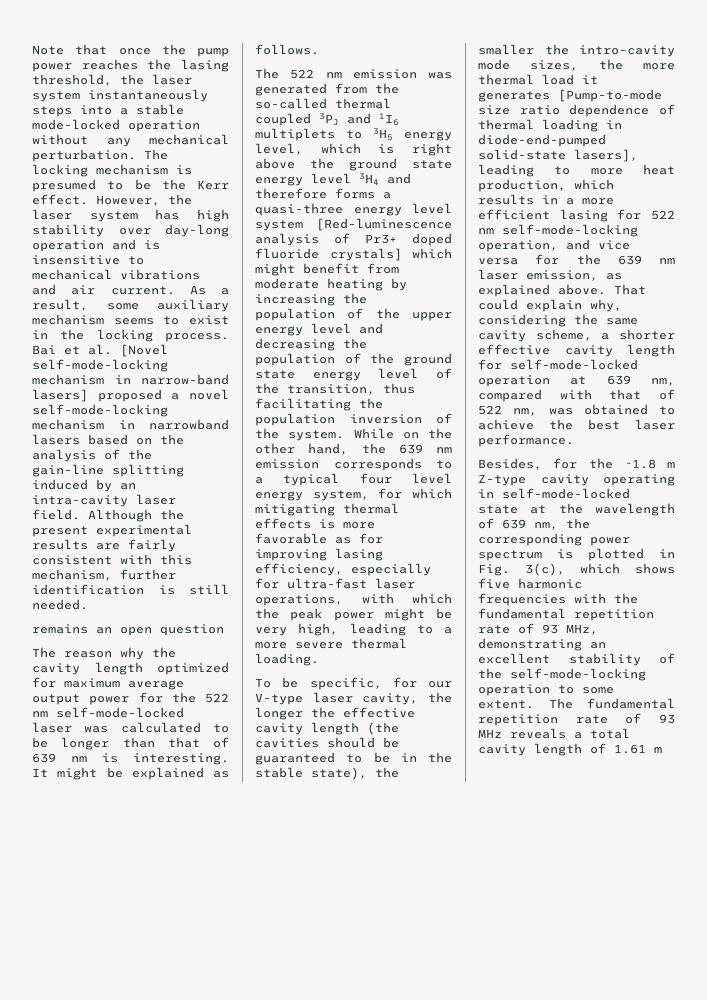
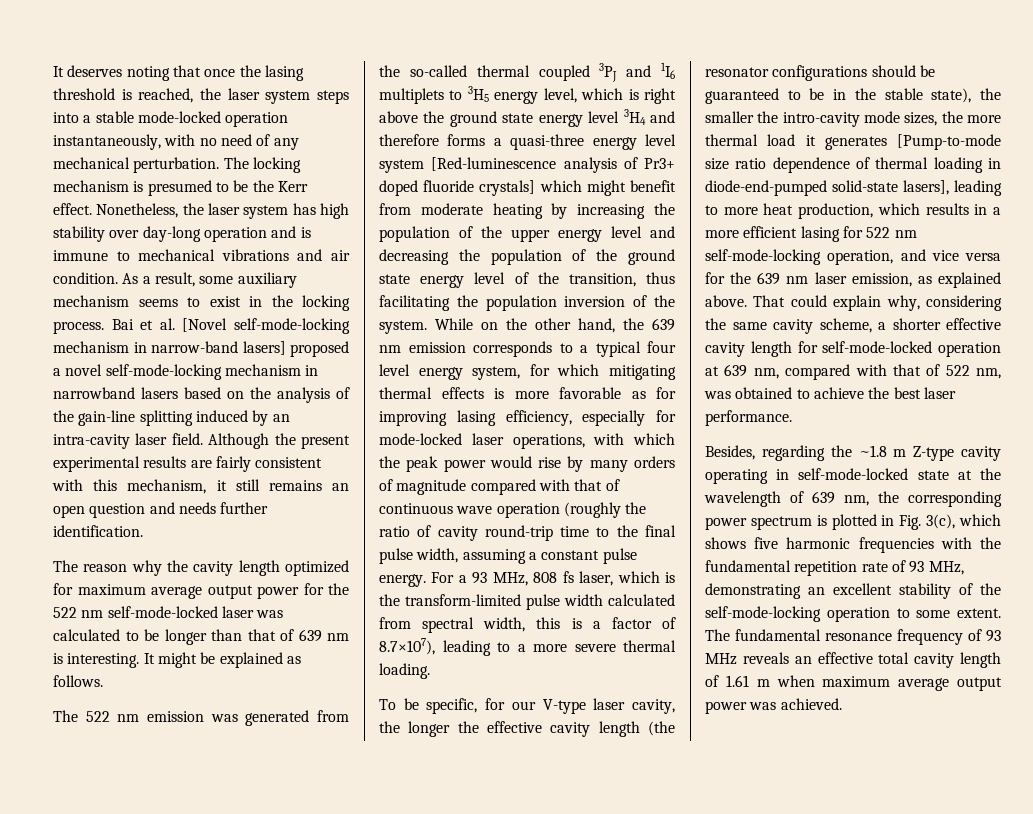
- Note that once the pump power reaches the lasing threshold, the laser system instantaneously steps into a stable mode-locked operation without any mechanical perturbation.
+ It deserves noting that once the lasing threshold is reached, the laser system steps into a stable mode-locked operation instantaneously, with no need of any mechanical perturbation.
- However, the laser system has high stability over day-long operation and is insensitive to mechanical vibrations and air current.
+ Nonetheless, the laser system has high stability over day-long operation and is immune to mechanical vibrations and air condition.
- Although the present experimental results are fairly consistent with this mechanism, further identification is still needed.
- remains an open question
+ Although the present experimental results are fairly consistent with this mechanism, it still remains an open question and needs further identification.
- While on the other hand, the 639 nm emission corresponds to a typical four level energy system, for which mitigating thermal effects is more favorable as for improving lasing efficiency, especially for ultra-fast laser operations, with which the peak power might be very high, leading to a more severe thermal loading.
+ While on the other hand, the 639 nm emission corresponds to a typical four level energy system, for which mitigating thermal effects is more favorable as for improving lasing efficiency, especially for mode-locked laser operations, with which the peak power would rise by many orders of magnitude compared with that of continuous wave operation (roughly the ratio of cavity round-trip time to the final pulse width, assuming a constant pulse energy. For a 93 MHz, 808 fs laser, which is the transform-limited pulse width calculated from spectral width, this is a factor of 8.7×107), leading to a more severe thermal loading.
- To be specific, for our V-type laser cavity, the longer the effective cavity length (the cavities should be guaranteed to be in the stable state), the smaller the intro-cavity mode sizes, the more thermal load it generates [Pump-to-mode size ratio dependence of thermal loading in diode-end-pumped solid-state lasers], leading to more heat production, which results in a more efficient lasing for 522 nm self-mode-locking operation, and vice versa for the 639 nm laser emission, as explained above.
+ To be specific, for our V-type laser cavity, the longer the effective cavity length (the resonator configurations should be guaranteed to be in the stable state), the smaller the intro-cavity mode sizes, the more thermal load it generates [Pump-to-mode size ratio dependence of thermal loading in diode-end-pumped solid-state lasers], leading to more heat production, which results in a more efficient lasing for 522 nm self-mode-locking operation, and vice versa for the 639 nm laser emission, as explained above.
- Besides, for the ~1.8 m Z-type cavity operating in self-mode-locked state at the wavelength of 639 nm, the corresponding power spectrum is plotted in Fig. 3(c), which shows five harmonic frequencies with the fundamental repetition rate of 93 MHz, demonstrating an excellent stability of the self-mode-locking operation to some extent.
+ Besides, regarding the ~1.8 m Z-type cavity operating in self-mode-locked state at the wavelength of 639 nm, the corresponding power spectrum is plotted in Fig. 3(c), which shows five harmonic frequencies with the fundamental repetition rate of 93 MHz, demonstrating an excellent stability of the self-mode-locking operation to some extent.
- The fundamental repetition rate of 93 MHz reveals a total cavity length of 1.61 m
+ The fundamental resonance frequency of 93 MHz reveals an effective total cavity length of 1.61 m when maximum average output power was achieved.

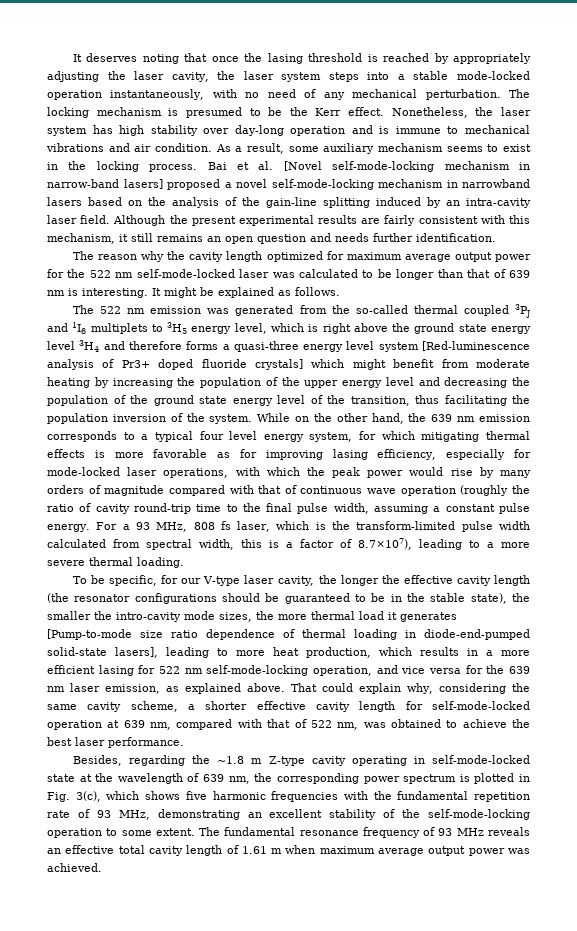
- It deserves noting that once the lasing threshold is reached, the laser system steps into a stable mode-locked operation instantaneously, with no need of any mechanical perturbation.
+ It deserves noting that once the lasing threshold is reached by appropriately adjusting the laser cavity, the laser system steps into a stable mode-locked operation instantaneously, with no need of any mechanical perturbation.

